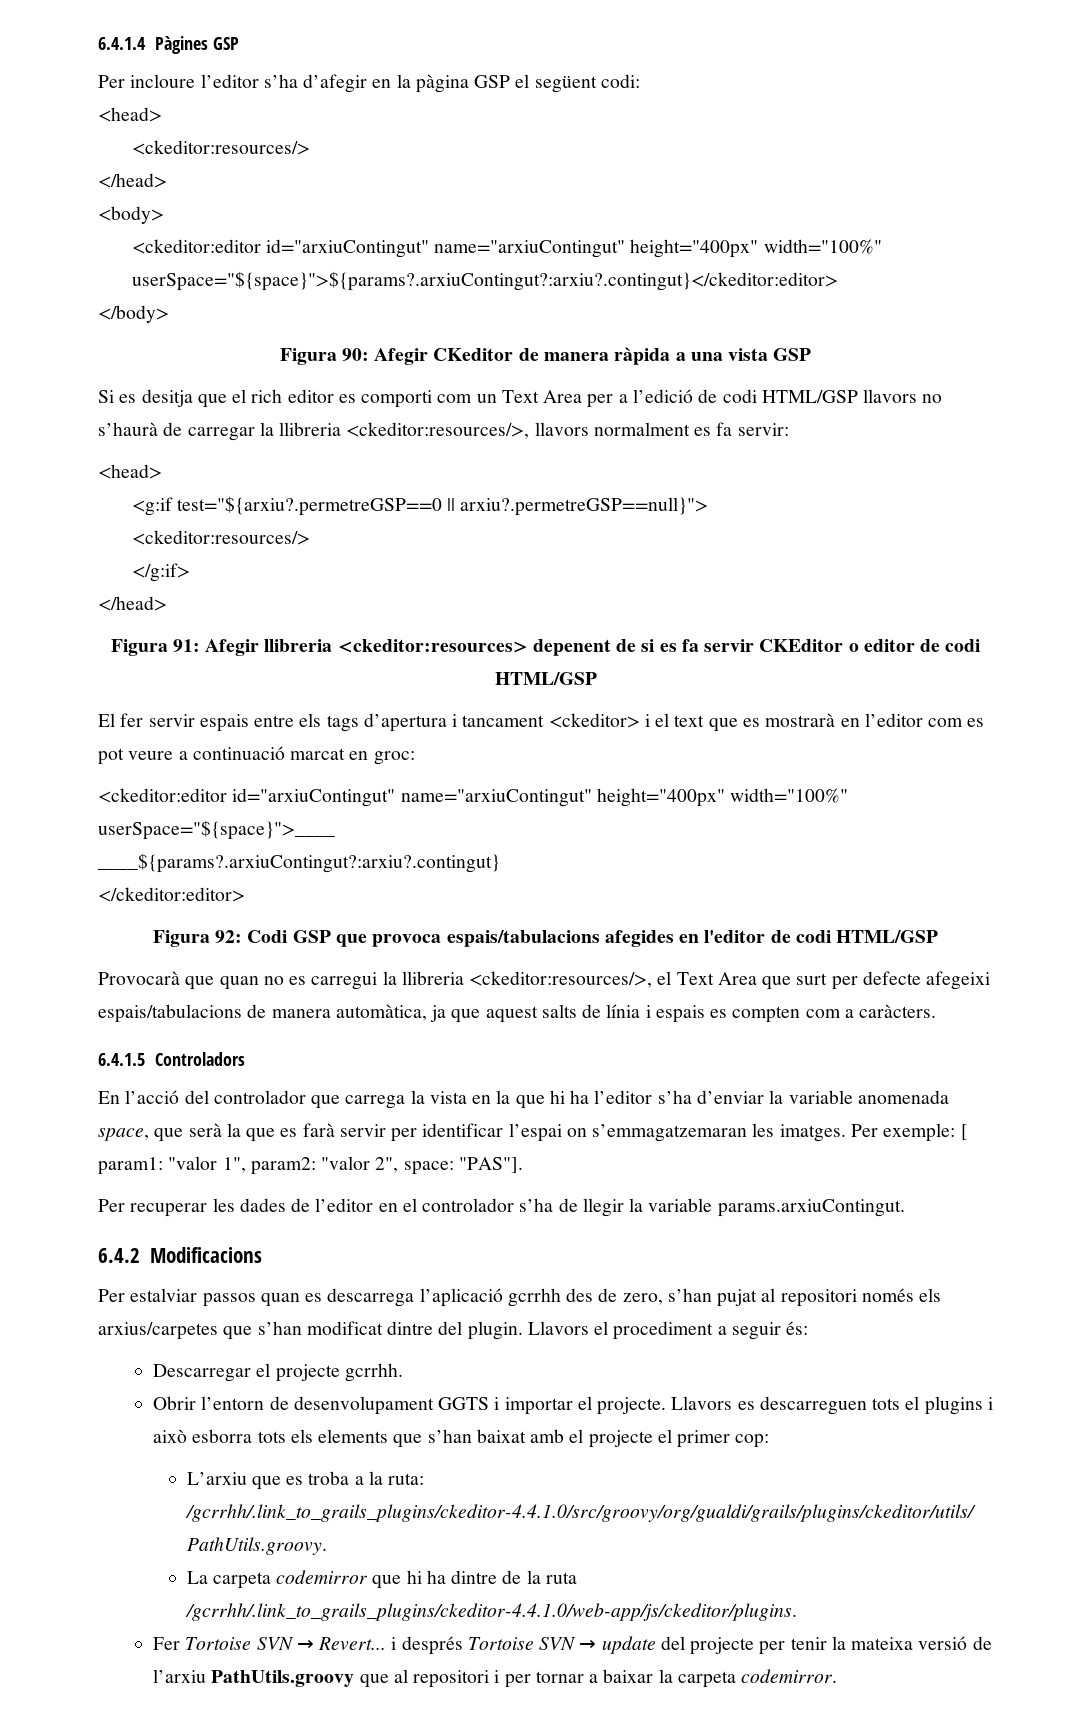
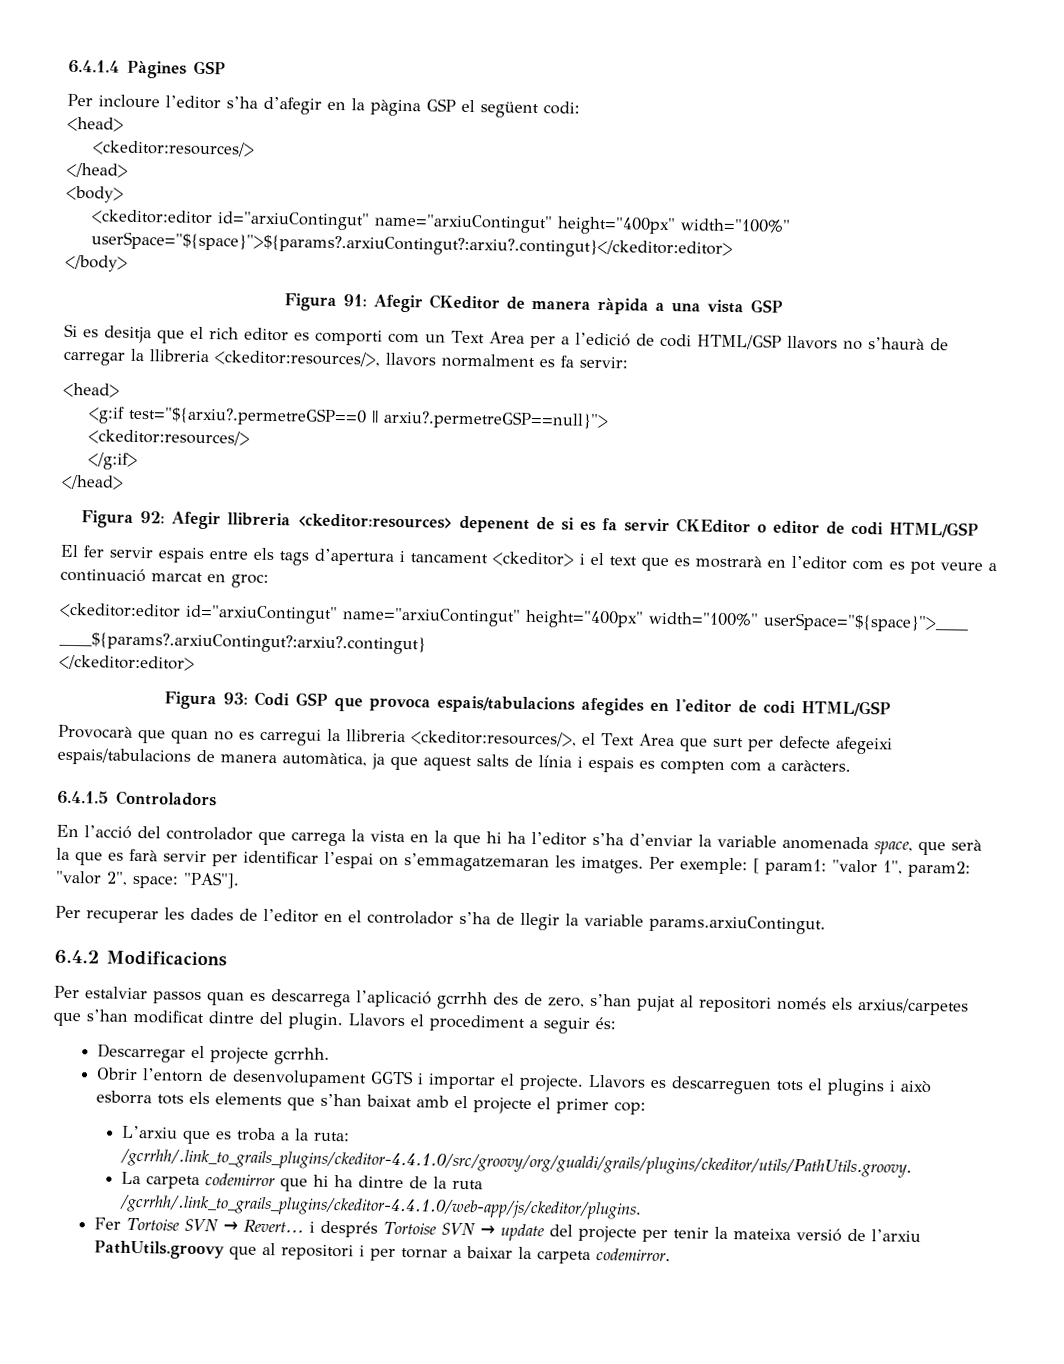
- Figura 90: Afegir CKeditor de manera ràpida a una vista GSP
+ Figura 91: Afegir CKeditor de manera ràpida a una vista GSP
- Figura 91: Afegir llibreria <ckeditor:resources> depenent de si es fa servir CKEditor o editor de codi HTML/GSP
+ Figura 92: Afegir llibreria <ckeditor:resources> depenent de si es fa servir CKEditor o editor de codi HTML/GSP
- Figura 92: Codi GSP que provoca espais/tabulacions afegides en l'editor de codi HTML/GSP
+ Figura 93: Codi GSP que provoca espais/tabulacions afegides en l'editor de codi HTML/GSP

